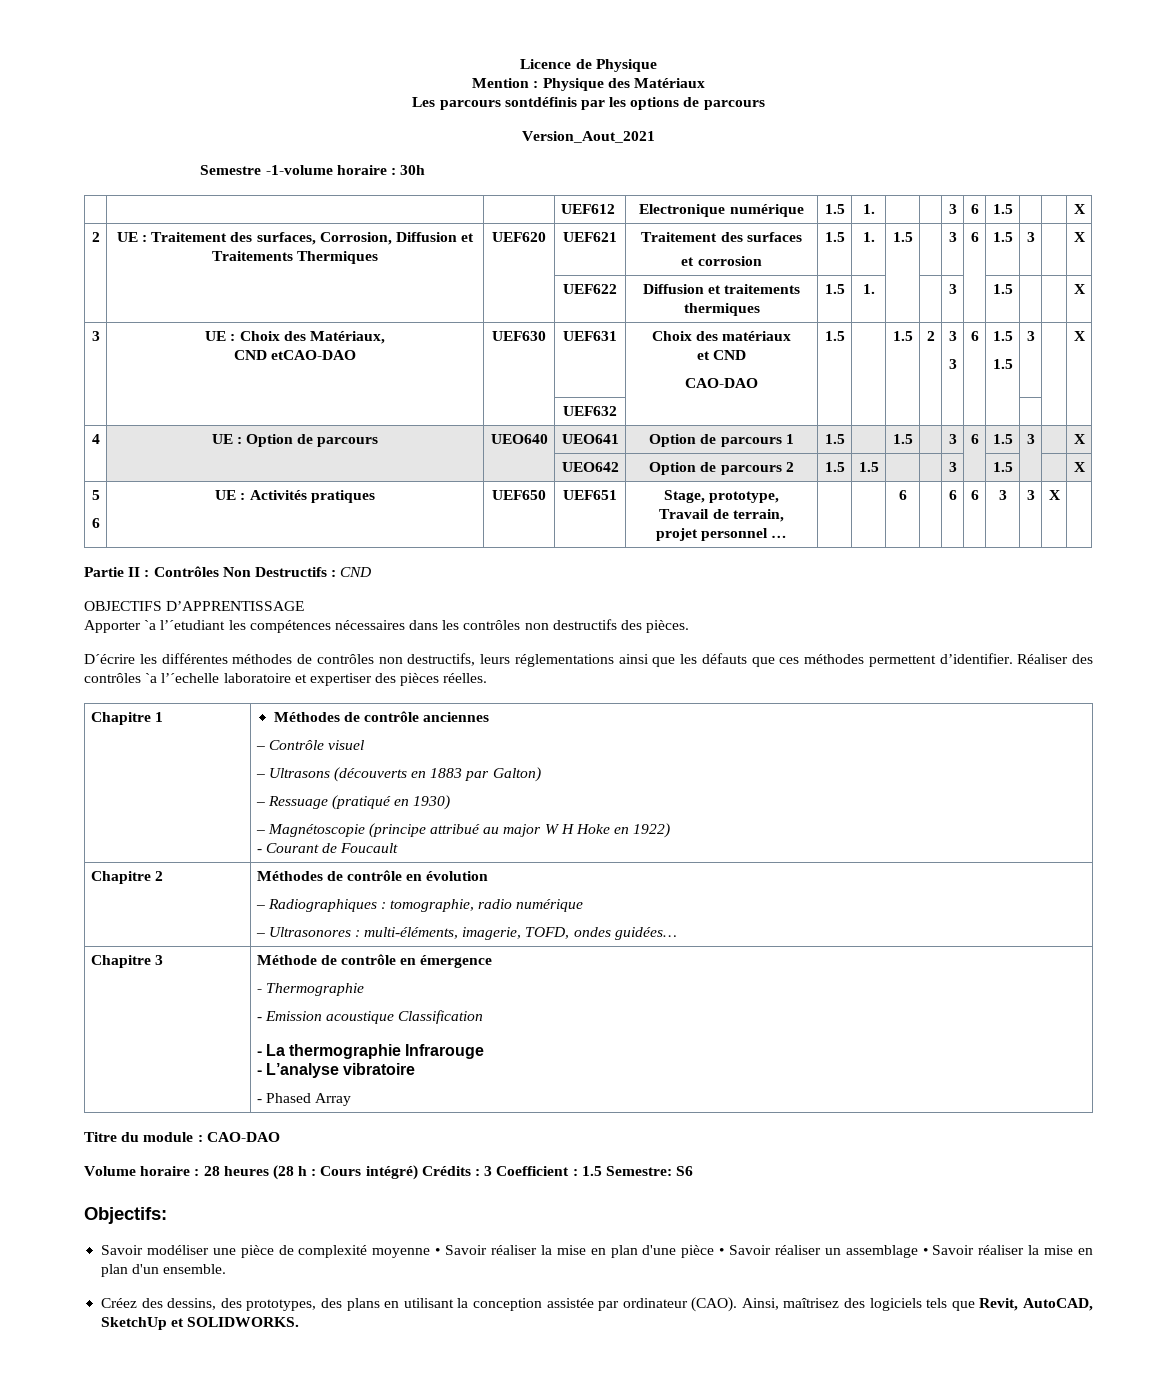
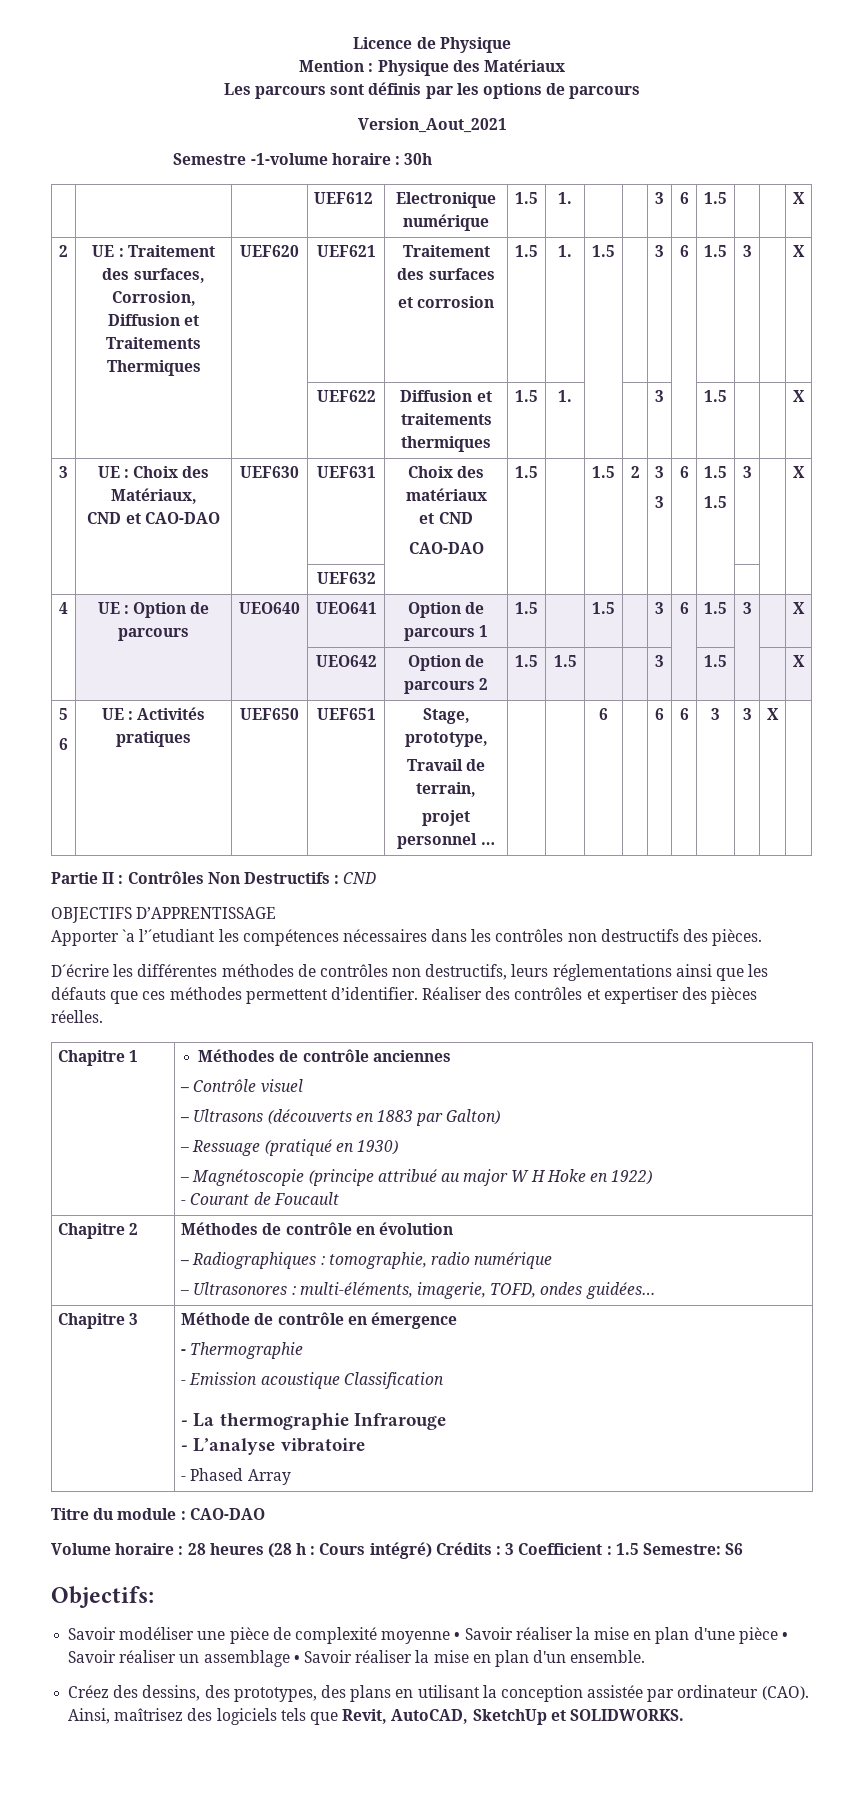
- Les parcours sontdéfinis par les options de parcours
+ Les parcours sont définis par les options de parcours
  3 | UE : Choix des Matériaux,
- CND etCAO-DAO | UEF630 | UEF631 | Choix des matériaux
+ CND et CAO-DAO | UEF630 | UEF631 | Choix des matériaux
- Réaliser des contrôles `a l’´echelle laboratoire et expertiser des pièces réelles.
+ Réaliser des contrôles et expertiser des pièces réelles.

